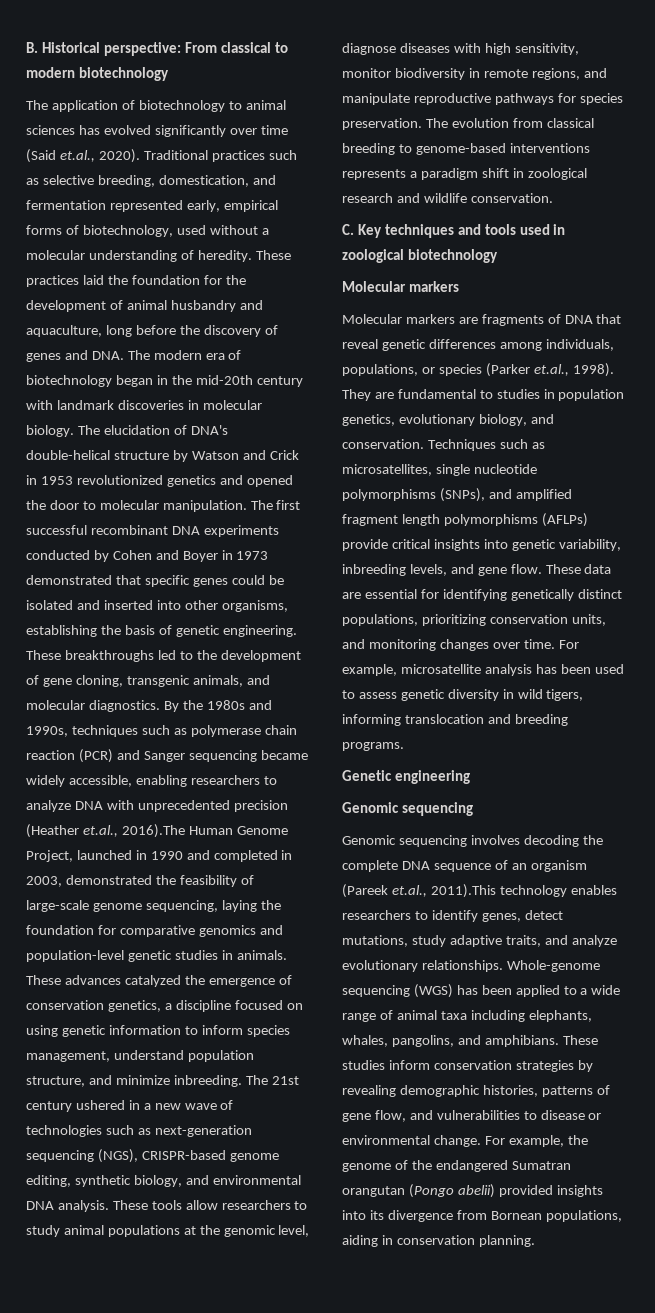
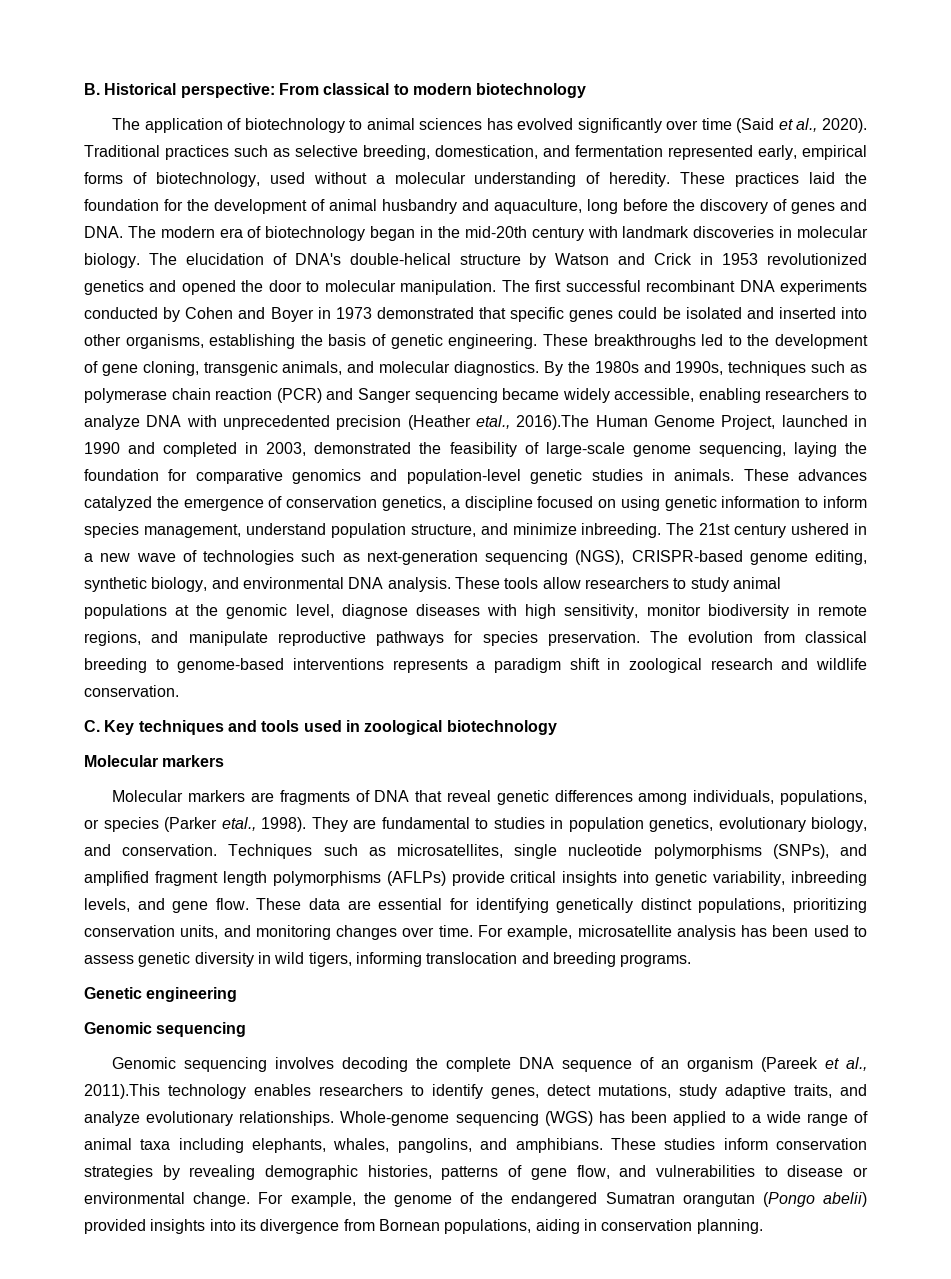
- The application of biotechnology to animal sciences has evolved significantly over time (Said et.al., 2020).
+ The application of biotechnology to animal sciences has evolved significantly over time (Said et al., 2020).
- By the 1980s and 1990s, techniques such as polymerase chain reaction (PCR) and Sanger sequencing became widely accessible, enabling researchers to analyze DNA with unprecedented precision (Heather et.al., 2016).The Human Genome Project, launched in 1990 and completed in 2003, demonstrated the feasibility of large-scale genome sequencing, laying the foundation for comparative genomics and population-level genetic studies in animals.
+ By the 1980s and 1990s, techniques such as polymerase chain reaction (PCR) and Sanger sequencing became widely accessible, enabling researchers to analyze DNA with unprecedented precision (Heather etal., 2016).The Human Genome Project, launched in 1990 and completed in 2003, demonstrated the feasibility of large-scale genome sequencing, laying the foundation for comparative genomics and population-level genetic studies in animals.
- Molecular markers are fragments of DNA that reveal genetic differences among individuals, populations, or species (Parker et.al., 1998).
+ Molecular markers are fragments of DNA that reveal genetic differences among individuals, populations, or species (Parker etal., 1998).
- Genomic sequencing involves decoding the complete DNA sequence of an organism (Pareek et.al., 2011).This technology enables researchers to identify genes, detect mutations, study adaptive traits, and analyze evolutionary relationships.
+ Genomic sequencing involves decoding the complete DNA sequence of an organism (Pareek et al., 2011).This technology enables researchers to identify genes, detect mutations, study adaptive traits, and analyze evolutionary relationships.

